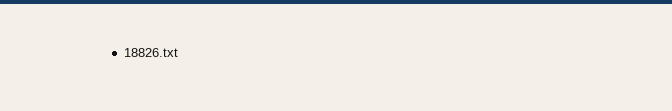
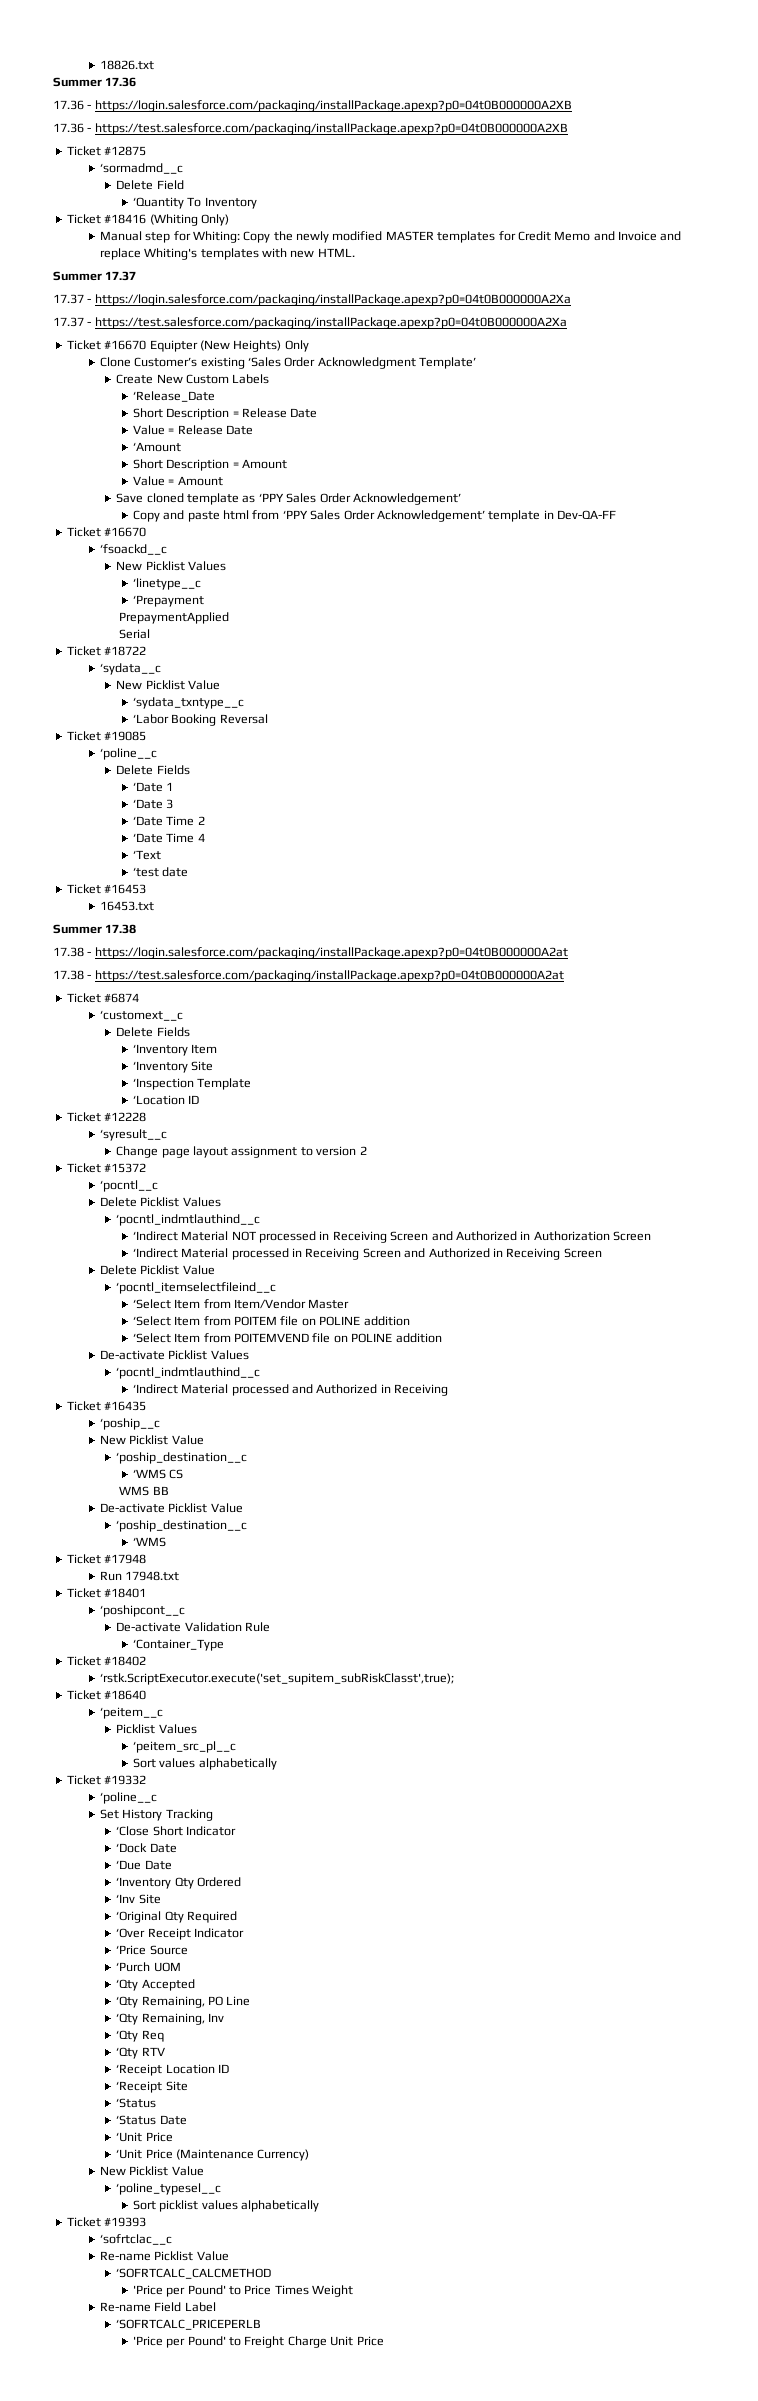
+ Summer 17.36
+ 17.36 - https://login.salesforce.com/packaging/installPackage.apexp?p0=04t0B000000A2XB
+ 17.36 - https://test.salesforce.com/packaging/installPackage.apexp?p0=04t0B000000A2XB
+ Ticket #12875
+ ‘sormadmd__c
+ Delete Field
+ ‘Quantity To Inventory
+ Ticket #18416 (Whiting Only)
+ Manual step for Whiting: Copy the newly modified MASTER templates for Credit Memo and Invoice and replace Whiting's templates with new HTML.
+ Summer 17.37
+ 17.37 - https://login.salesforce.com/packaging/installPackage.apexp?p0=04t0B000000A2Xa
+ 17.37 - https://test.salesforce.com/packaging/installPackage.apexp?p0=04t0B000000A2Xa
+ Ticket #16670 Equipter (New Heights) Only
+ Clone Customer’s existing ‘Sales Order Acknowledgment Template’
+ Create New Custom Labels
+ ‘Release_Date
+ Short Description = Release Date
+ Value = Release Date
+ ‘Amount
+ Short Description = Amount
+ Value = Amount
+ Save cloned template as ‘PPY Sales Order Acknowledgement’
+ Copy and paste html from ‘PPY Sales Order Acknowledgement’ template in Dev-QA-FF
+ Ticket #16670
+ ‘fsoackd__c
+ New Picklist Values
+ ‘linetype__c
+ ‘Prepayment
+ PrepaymentApplied
+ Serial
+ Ticket #18722
+ ‘sydata__c
+ New Picklist Value
+ ‘sydata_txntype__c
+ ‘Labor Booking Reversal
+ Ticket #19085
+ ‘poline__c
+ Delete Fields
+ ‘Date 1
+ ‘Date 3
+ ‘Date Time 2
+ ‘Date Time 4
+ ‘Text
+ ‘test date
+ Ticket #16453
+ 16453.txt
+ Summer 17.38
+ 17.38 - https://login.salesforce.com/packaging/installPackage.apexp?p0=04t0B000000A2at
+ 17.38 - https://test.salesforce.com/packaging/installPackage.apexp?p0=04t0B000000A2at
+ Ticket #6874
+ ‘customext__c
+ Delete Fields
+ ‘Inventory Item
+ ‘Inventory Site
+ ‘Inspection Template
+ ‘Location ID
+ Ticket #12228
+ ‘syresult__c
+ Change page layout assignment to version 2
+ Ticket #15372
+ ‘pocntl__c
+ Delete Picklist Values
+ ‘pocntl_indmtlauthind__c
+ ‘Indirect Material NOT processed in Receiving Screen and Authorized in Authorization Screen
+ ‘Indirect Material processed in Receiving Screen and Authorized in Receiving Screen
+ Delete Picklist Value
+ ‘pocntl_itemselectfileind__c
+ ‘Select Item from Item/Vendor Master
+ ‘Select Item from POITEM file on POLINE addition
+ ‘Select Item from POITEMVEND file on POLINE addition
+ De-activate Picklist Values
+ ‘pocntl_indmtlauthind__c
+ ‘Indirect Material processed and Authorized in Receiving
+ Ticket #16435
+ ‘poship__c
+ New Picklist Value
+ ‘poship_destination__c
+ ‘WMS CS
+ WMS BB
+ De-activate Picklist Value
+ ‘poship_destination__c
+ ‘WMS
+ Ticket #17948
+ Run 17948.txt
+ Ticket #18401
+ ‘poshipcont__c
+ De-activate Validation Rule
+ ‘Container_Type
+ Ticket #18402
+ ‘rstk.ScriptExecutor.execute('set_supitem_subRiskClasst',true);
+ Ticket #18640
+ ‘peitem__c
+ Picklist Values
+ ‘peitem_src_pl__c
+ Sort values alphabetically
+ Ticket #19332
+ ‘poline__c
+ Set History Tracking
+ ‘Close Short Indicator
+ ‘Dock Date
+ ‘Due Date
+ ‘Inventory Qty Ordered
+ ‘Inv Site
+ ‘Original Qty Required
+ ‘Over Receipt Indicator
+ ‘Price Source
+ ‘Purch UOM
+ ‘Qty Accepted
+ ‘Qty Remaining, PO Line
+ ‘Qty Remaining, Inv
+ ‘Qty Req
+ ‘Qty RTV
+ ‘Receipt Location ID
+ ‘Receipt Site
+ ‘Status
+ ‘Status Date
+ ‘Unit Price
+ ‘Unit Price (Maintenance Currency)
+ New Picklist Value
+ ‘poline_typesel__c
+ Sort picklist values alphabetically
+ Ticket #19393
+ ‘sofrtclac__c
+ Re-name Picklist Value
+ ‘SOFRTCALC_CALCMETHOD
+ 'Price per Pound' to Price Times Weight
+ Re-name Field Label
+ ‘SOFRTCALC_PRICEPERLB
+ 'Price per Pound' to Freight Charge Unit Price

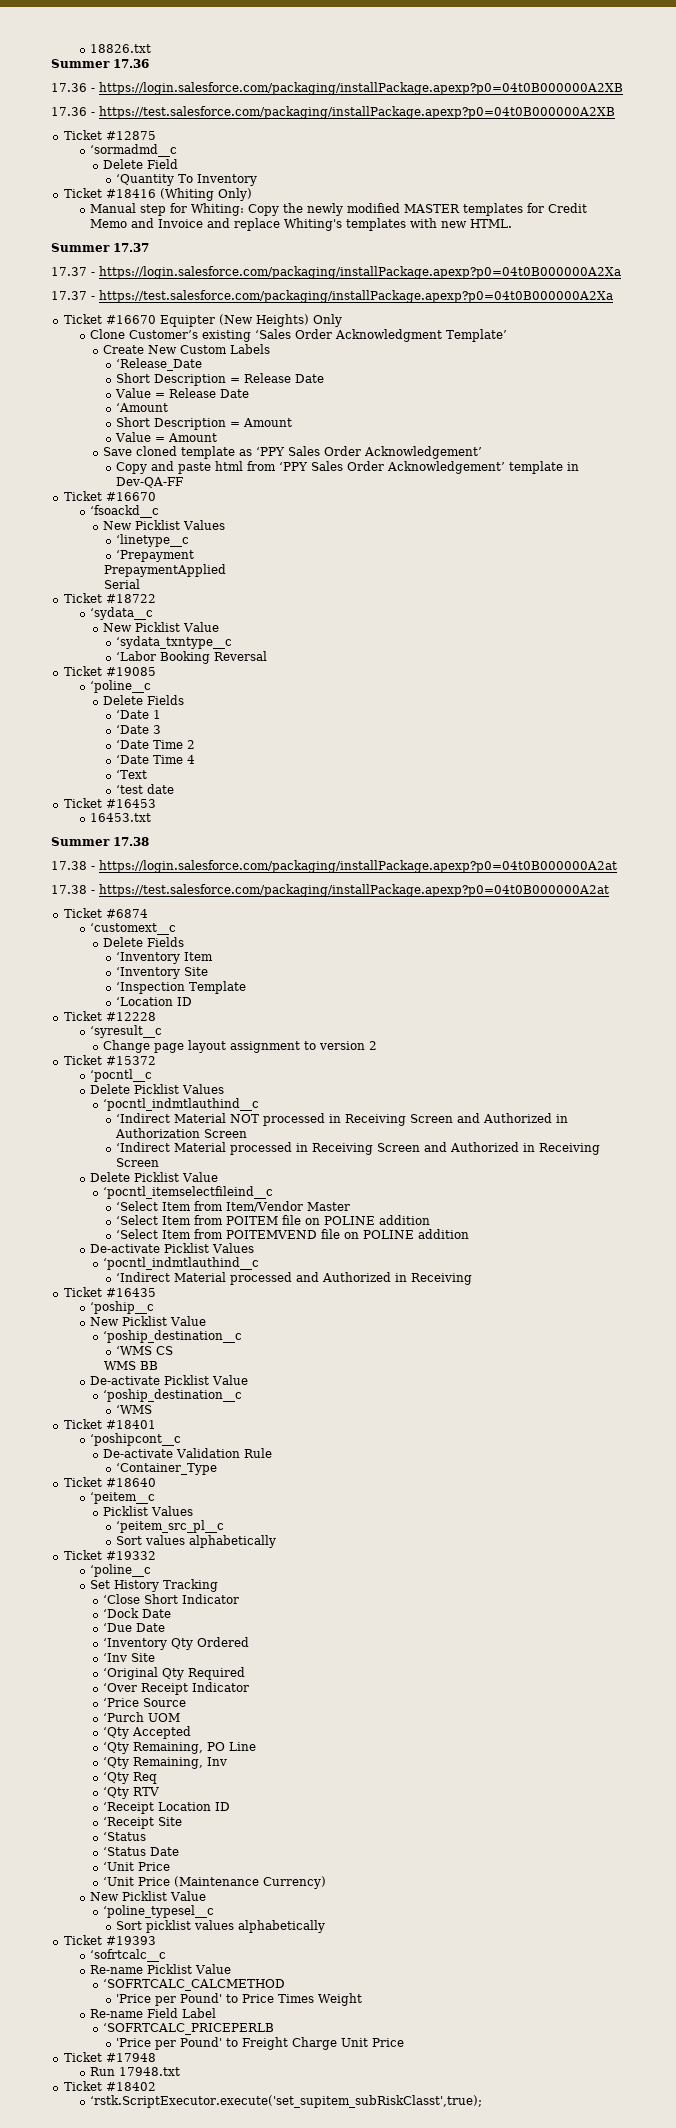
- Ticket #17948
- Run 17948.txt
- Ticket #18402
- ‘rstk.ScriptExecutor.execute('set_supitem_subRiskClasst',true);
- ‘sofrtclac__c
+ ‘sofrtcalc__c
+ Ticket #17948
+ Run 17948.txt
+ Ticket #18402
+ ‘rstk.ScriptExecutor.execute('set_supitem_subRiskClasst',true);

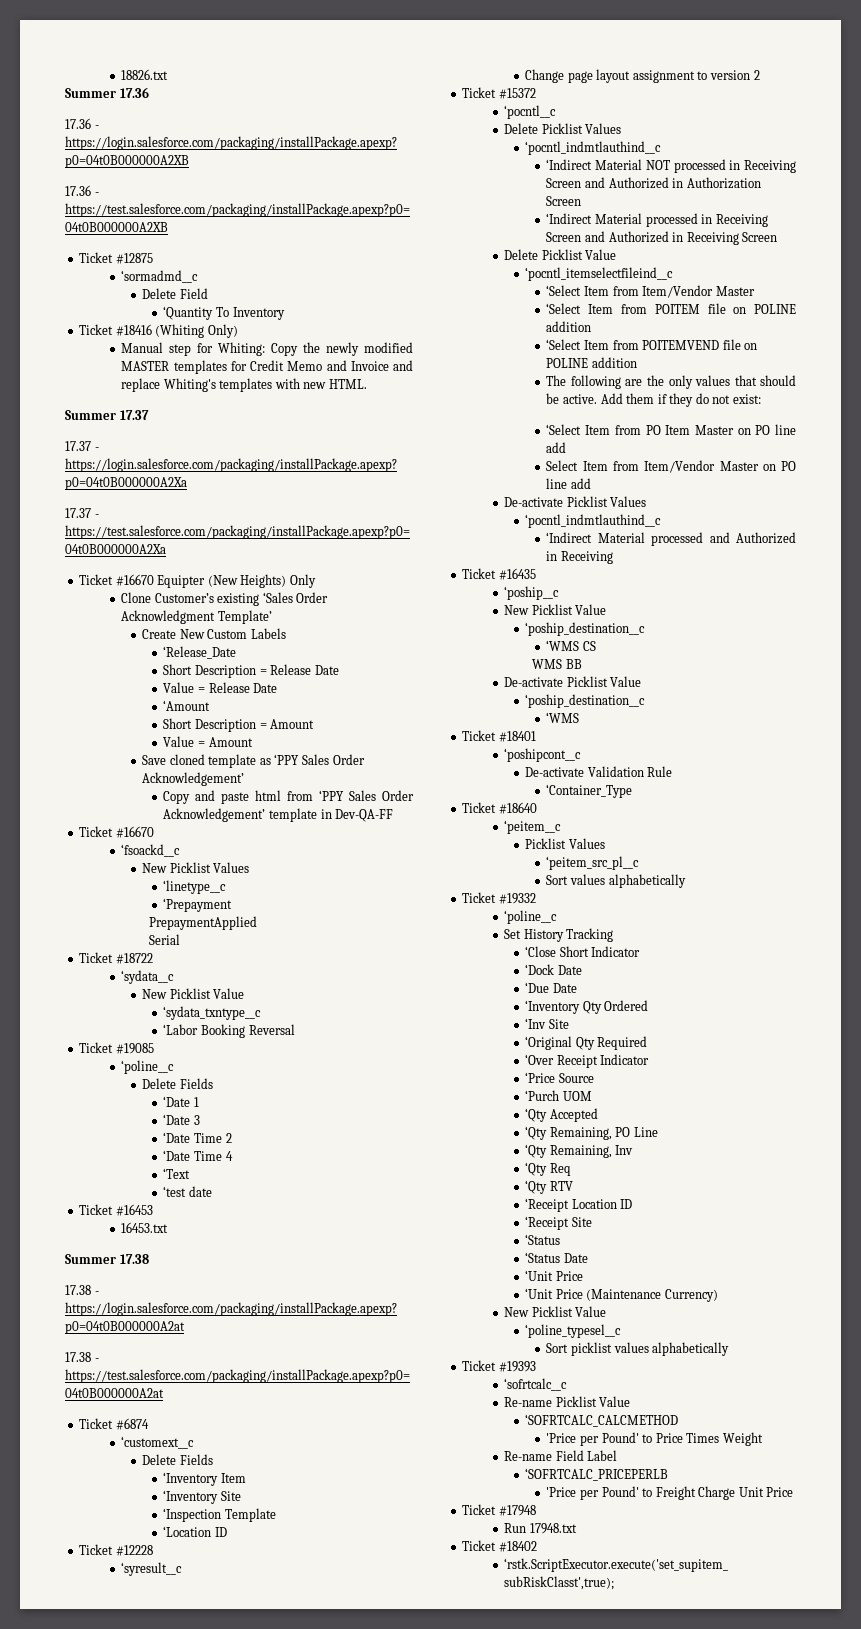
+ The following are the only values that should be active. Add them if they do not exist:
+ ‘Select Item from PO Item Master on PO line add
+ Select Item from Item/Vendor Master on PO line add

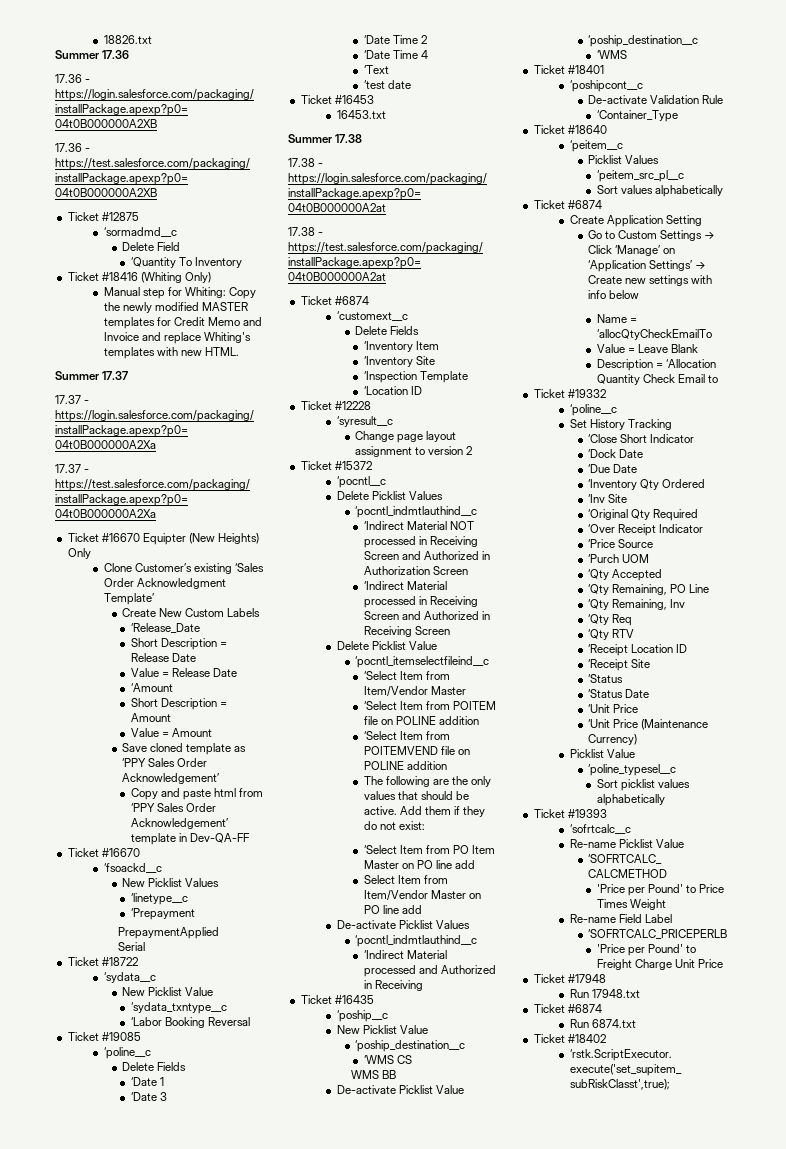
  Sort values alphabetically
+ Ticket #6874
+ Create Application Setting
+ Go to Custom Settings → Click ‘Manage’ on ‘Application Settings’ → Create new settings with info below
+ Name = ‘allocQtyCheckEmailTo
+ Value = Leave Blank
+ Description = ‘Allocation Quantity Check Email to
  ‘Unit Price (Maintenance Currency)
- New Picklist Value
+ Picklist Value
  Run 17948.txt
+ Ticket #6874
+ Run 6874.txt

